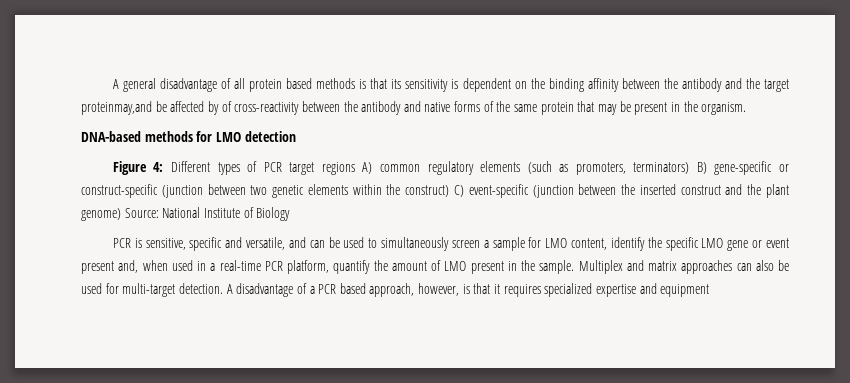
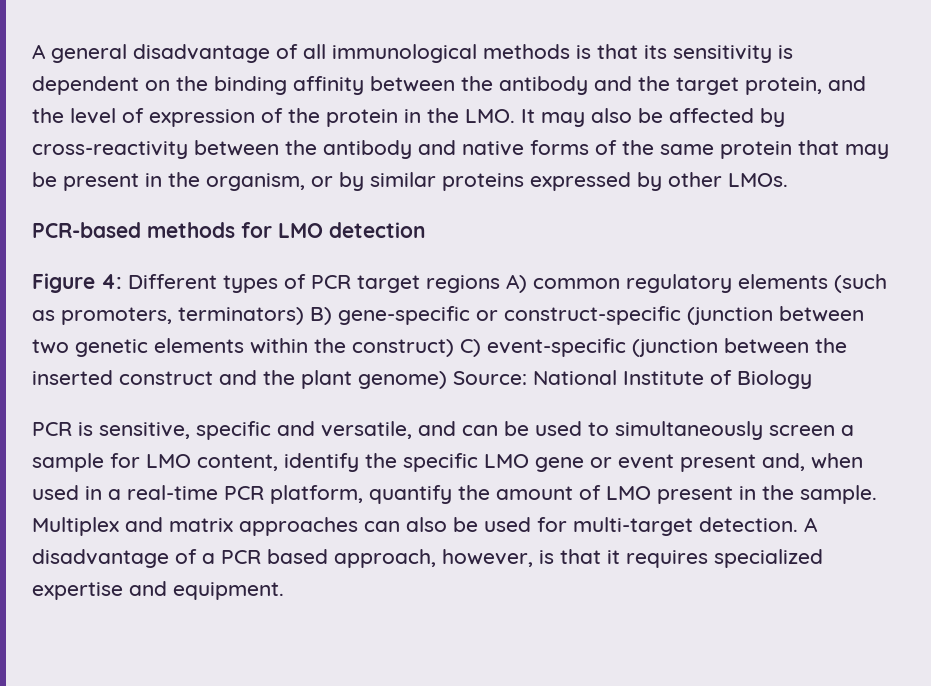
- A general disadvantage of all protein based methods is that its sensitivity is dependent on the binding affinity between the antibody and the target proteinmay,and be affected by of cross-reactivity between the antibody and native forms of the same protein that may be present in the organism.
- DNA-based methods for LMO detection
+ A general disadvantage of all immunological methods is that its sensitivity is dependent on the binding affinity between the antibody and the target protein, and the level of expression of the protein in the LMO. It may also be affected by cross-reactivity between the antibody and native forms of the same protein that may be present in the organism, or by similar proteins expressed by other LMOs.
+ PCR-based methods for LMO detection
- A disadvantage of a PCR based approach, however, is that it requires specialized expertise and equipment
+ A disadvantage of a PCR based approach, however, is that it requires specialized expertise and equipment.

